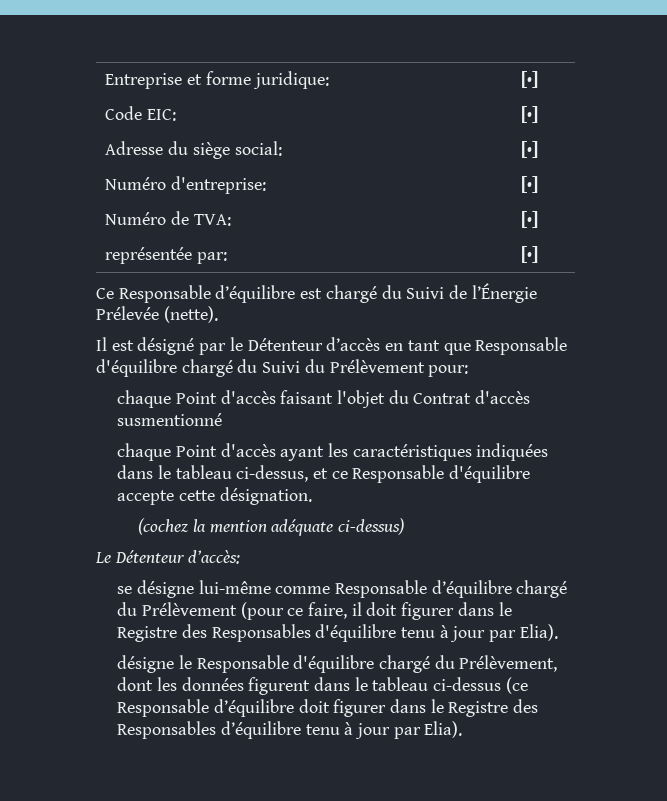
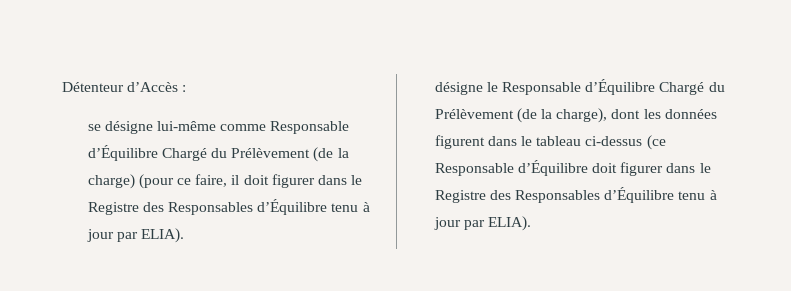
- Entreprise et forme juridique: | [•]
- Code EIC: | [•]
- Adresse du siège social: | [•]
- Numéro d'entreprise: | [•]
- Numéro de TVA: | [•]
- représentée par: | [•]
- Ce Responsable d’équilibre est chargé du Suivi de l’Énergie Prélevée (nette).
- Il est désigné par le Détenteur d’accès en tant que Responsable d'équilibre chargé du Suivi du Prélèvement pour:
- chaque Point d'accès faisant l'objet du Contrat d'accès susmentionné
- chaque Point d'accès ayant les caractéristiques indiquées dans le tableau ci-dessus, et ce Responsable d'équilibre accepte cette désignation.
- (cochez la mention adéquate ci-dessus)
- Le Détenteur d’accès:
+ Détenteur d’Accès :
- se désigne lui-même comme Responsable d’équilibre chargé du Prélèvement (pour ce faire, il doit figurer dans le Registre des Responsables d'équilibre tenu à jour par Elia).
+ se désigne lui-même comme Responsable d’Équilibre Chargé du Prélèvement (de la charge) (pour ce faire, il doit figurer dans le Registre des Responsables d’Équilibre tenu à jour par ELIA).
- désigne le Responsable d'équilibre chargé du Prélèvement, dont les données figurent dans le tableau ci-dessus (ce Responsable d’équilibre doit figurer dans le Registre des Responsables d’équilibre tenu à jour par Elia).
+ désigne le Responsable d’Équilibre Chargé du Prélèvement (de la charge), dont les données figurent dans le tableau ci-dessus (ce Responsable d’Équilibre doit figurer dans le Registre des Responsables d’Équilibre tenu à jour par ELIA).

